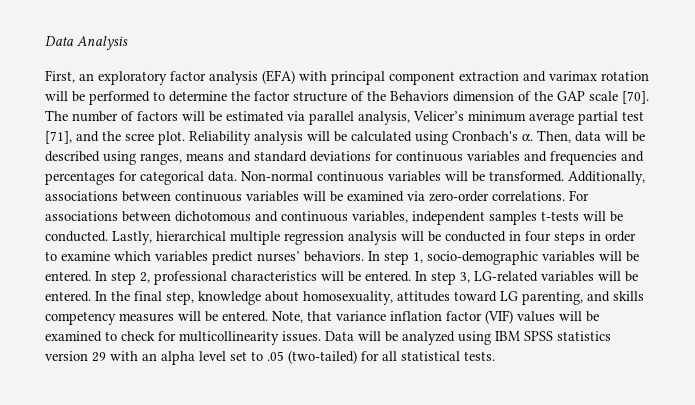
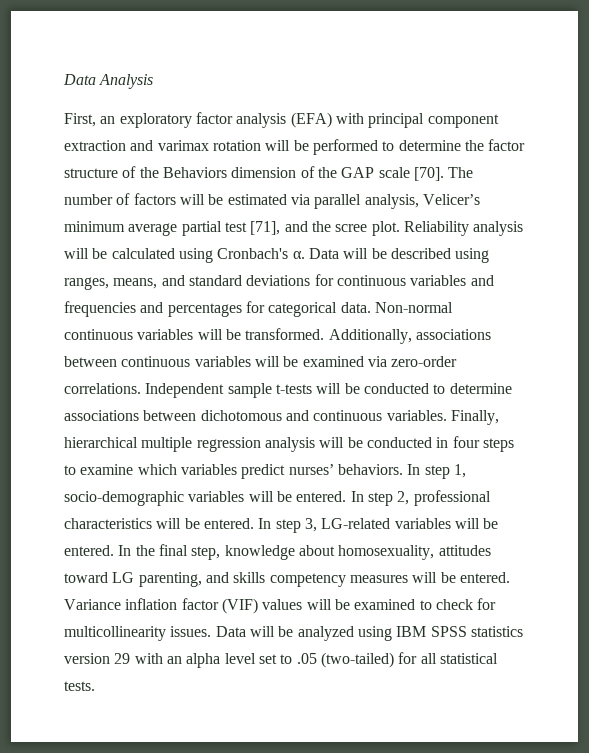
- Then, data will be described using ranges, means and standard deviations for continuous variables and frequencies and percentages for categorical data.
+ Data will be described using ranges, means, and standard deviations for continuous variables and frequencies and percentages for categorical data.
- For associations between dichotomous and continuous variables, independent samples t-tests will be conducted. Lastly, hierarchical multiple regression analysis will be conducted in four steps in order to examine which variables predict nurses’ behaviors.
+ Independent sample t-tests will be conducted to determine associations between dichotomous and continuous variables. Finally, hierarchical multiple regression analysis will be conducted in four steps to examine which variables predict nurses’ behaviors.
- Note, that variance inflation factor (VIF) values will be examined to check for multicollinearity issues.
+ Variance inflation factor (VIF) values will be examined to check for multicollinearity issues.

